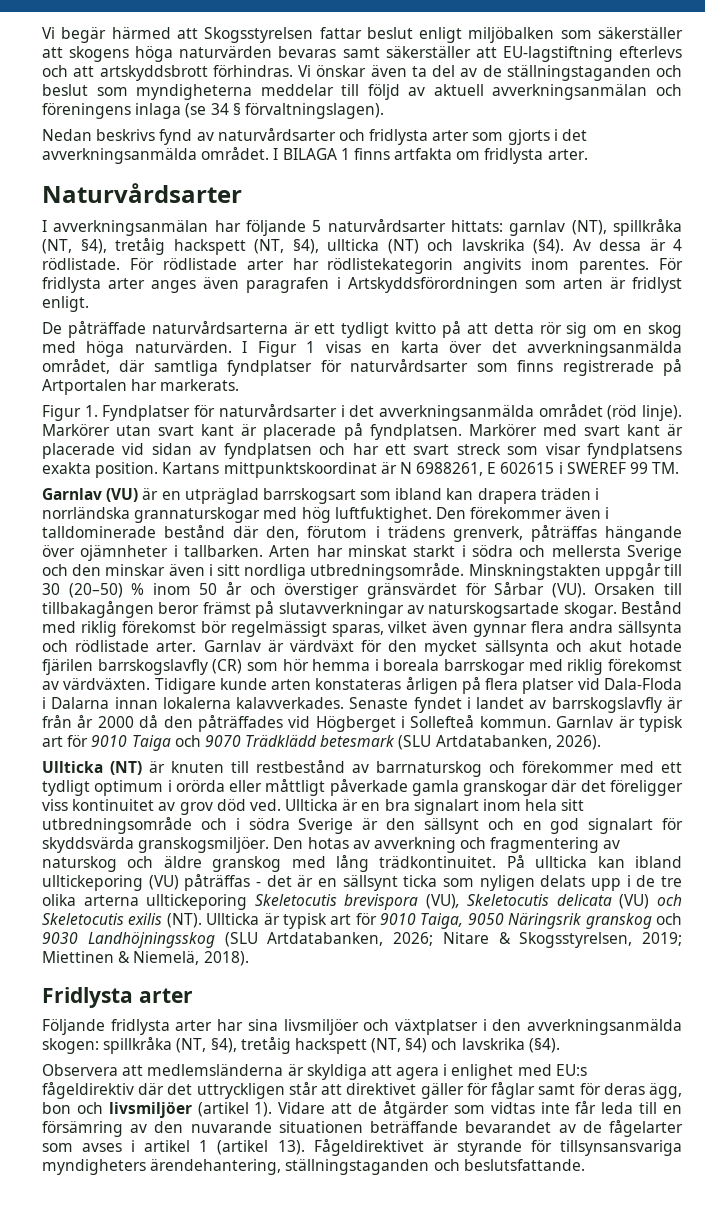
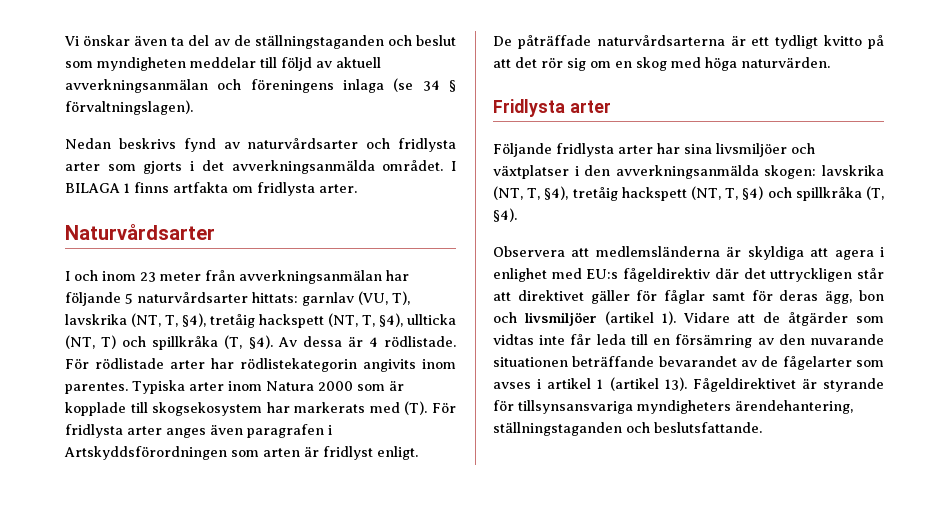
- Vi begär härmed att Skogsstyrelsen fattar beslut enligt miljöbalken som säkerställer att skogens höga naturvärden bevaras samt säkerställer att EU-lagstiftning efterlevs och att artskyddsbrott förhindras. Vi önskar även ta del av de ställningstaganden och beslut som myndigheterna meddelar till följd av aktuell avverkningsanmälan och föreningens inlaga (se 34 § förvaltningslagen).
+ Vi önskar även ta del av de ställningstaganden och beslut som myndigheten meddelar till följd av aktuell avverkningsanmälan och föreningens inlaga (se 34 § förvaltningslagen).
- I avverkningsanmälan har följande 5 naturvårdsarter hittats: garnlav (NT), spillkråka (NT, §4), tretåig hackspett (NT, §4), ullticka (NT) och lavskrika (§4).
+ I och inom 23 meter från avverkningsanmälan har följande 5 naturvårdsarter hittats: garnlav (VU, T), lavskrika (NT, T, §4), tretåig hackspett (NT, T, §4), ullticka (NT, T) och spillkråka (T, §4).
- För fridlysta arter anges även paragrafen i Artskyddsförordningen som arten är fridlyst enligt.
+ Typiska arter inom Natura 2000 som är kopplade till skogsekosystem har markerats med (T). För fridlysta arter anges även paragrafen i Artskyddsförordningen som arten är fridlyst enligt.
- De påträffade naturvårdsarterna är ett tydligt kvitto på att detta rör sig om en skog med höga naturvärden. I Figur 1 visas en karta över det avverkningsanmälda området, där samtliga fyndplatser för naturvårdsarter som finns registrerade på Artportalen har markerats.
- Figur 1. Fyndplatser för naturvårdsarter i det avverkningsanmälda området (röd linje). Markörer utan svart kant är placerade på fyndplatsen. Markörer med svart kant är placerade vid sidan av fyndplatsen och har ett svart streck som visar fyndplatsens exakta position. Kartans mittpunktskoordinat är N 6988261, E 602615 i SWEREF 99 TM.
- Garnlav (VU) är en utpräglad barrskogsart som ibland kan drapera träden i norrländska grannaturskogar med hög luftfuktighet. Den förekommer även i talldominerade bestånd där den, förutom i trädens grenverk, påträffas hängande över ojämnheter i tallbarken. Arten har minskat starkt i södra och mellersta Sverige och den minskar även i sitt nordliga utbredningsområde. Minskningstakten uppgår till 30 (20–50) % inom 50 år och överstiger gränsvärdet för Sårbar (VU). Orsaken till tillbakagången beror främst på slutavverkningar av naturskogsartade skogar. Bestånd med riklig förekomst bör regelmässigt sparas, vilket även gynnar flera andra sällsynta och rödlistade arter. Garnlav är värdväxt för den mycket sällsynta och akut hotade fjärilen barrskogslavfly (CR) som hör hemma i boreala barrskogar med riklig förekomst av värdväxten. Tidigare kunde arten konstateras årligen på flera platser vid Dala-Floda i Dalarna innan lokalerna kalavverkades. Senaste fyndet i landet av barrskogslavfly är från år 2000 då den påträffades vid Högberget i Sollefteå kommun. Garnlav är typisk art för 9010 Taiga och 9070 Trädklädd betesmark (SLU Artdatabanken, 2026).
- Ullticka (NT) är knuten till restbestånd av barrnaturskog och förekommer med ett tydligt optimum i orörda eller måttligt påverkade gamla granskogar där det föreligger viss kontinuitet av grov död ved. Ullticka är en bra signalart inom hela sitt utbredningsområde och i södra Sverige är den sällsynt och en god signalart för skyddsvärda granskogsmiljöer. Den hotas av avverkning och fragmentering av naturskog och äldre granskog med lång trädkontinuitet. På ullticka kan ibland ulltickeporing (VU) påträffas - det är en sällsynt ticka som nyligen delats upp i de tre olika arterna ulltickeporing Skeletocutis brevispora (VU), Skeletocutis delicata (VU) och Skeletocutis exilis (NT). Ullticka är typisk art för 9010 Taiga, 9050 Näringsrik granskog och 9030 Landhöjningsskog (SLU Artdatabanken, 2026; Nitare & Skogsstyrelsen, 2019; Miettinen & Niemelä, 2018).
+ De påträffade naturvårdsarterna är ett tydligt kvitto på att det rör sig om en skog med höga naturvärden.
- Följande fridlysta arter har sina livsmiljöer och växtplatser i den avverkningsanmälda skogen: spillkråka (NT, §4), tretåig hackspett (NT, §4) och lavskrika (§4).
+ Följande fridlysta arter har sina livsmiljöer och växtplatser i den avverkningsanmälda skogen: lavskrika (NT, T, §4), tretåig hackspett (NT, T, §4) och spillkråka (T, §4).

